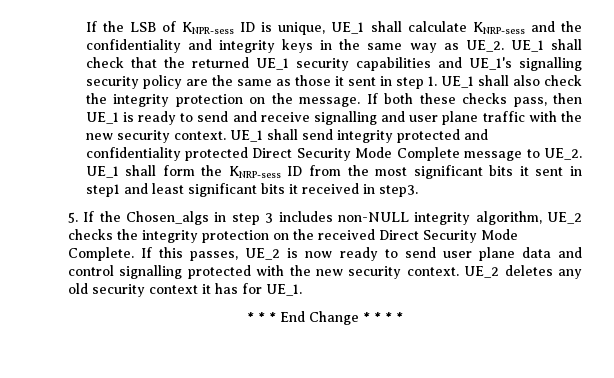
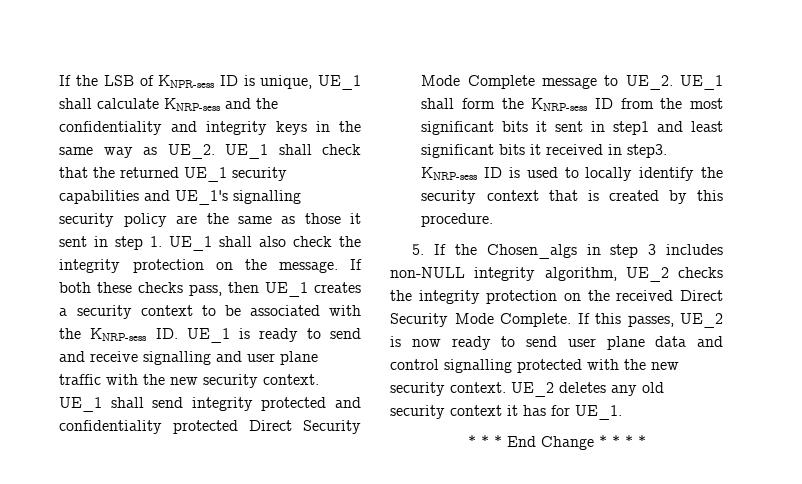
- If both these checks pass, then UE_1 is ready to send and receive signalling and user plane traffic with the new security context.
+ If both these checks pass, then UE_1 creates a security context to be associated with the KNRP-sess ID. UE_1 is ready to send and receive signalling and user plane traffic with the new security context.
+ KNRP-sess ID is used to locally identify the security context that is created by this procedure.

